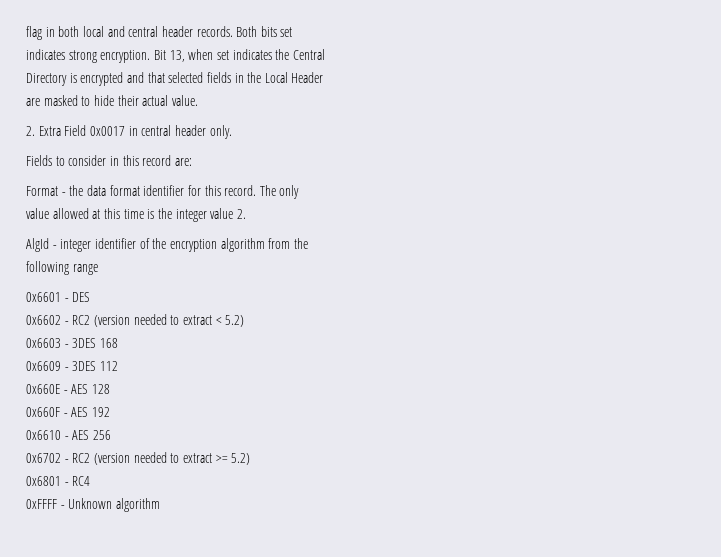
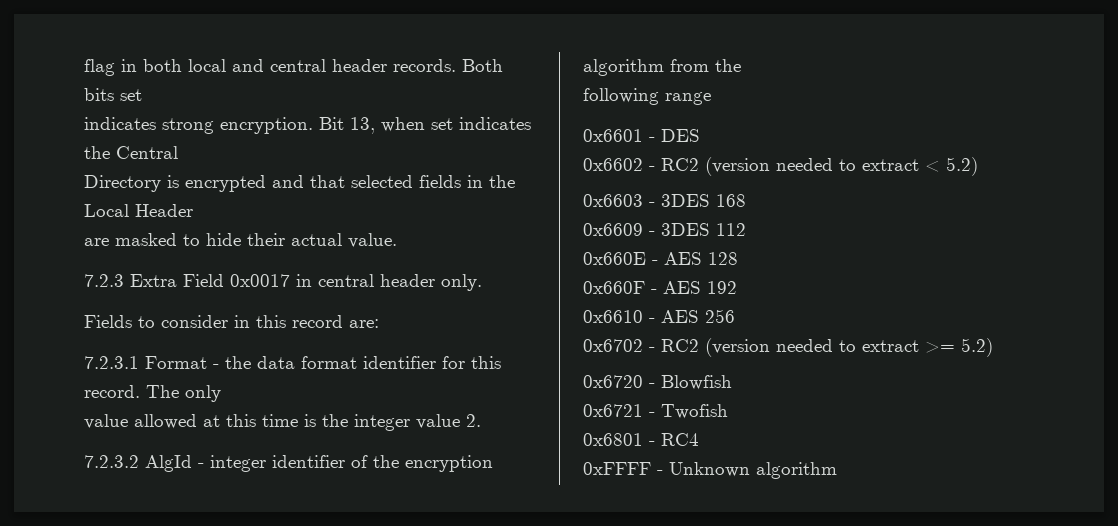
- 2. Extra Field 0x0017 in central header only.
+ 7.2.3 Extra Field 0x0017 in central header only.
- Format - the data format identifier for this record.
+ 7.2.3.1 Format - the data format identifier for this record.
- AlgId - integer identifier of the encryption algorithm from the
+ 7.2.3.2 AlgId - integer identifier of the encryption algorithm from the
+ 0x6720 - Blowfish
+ 0x6721 - Twofish

